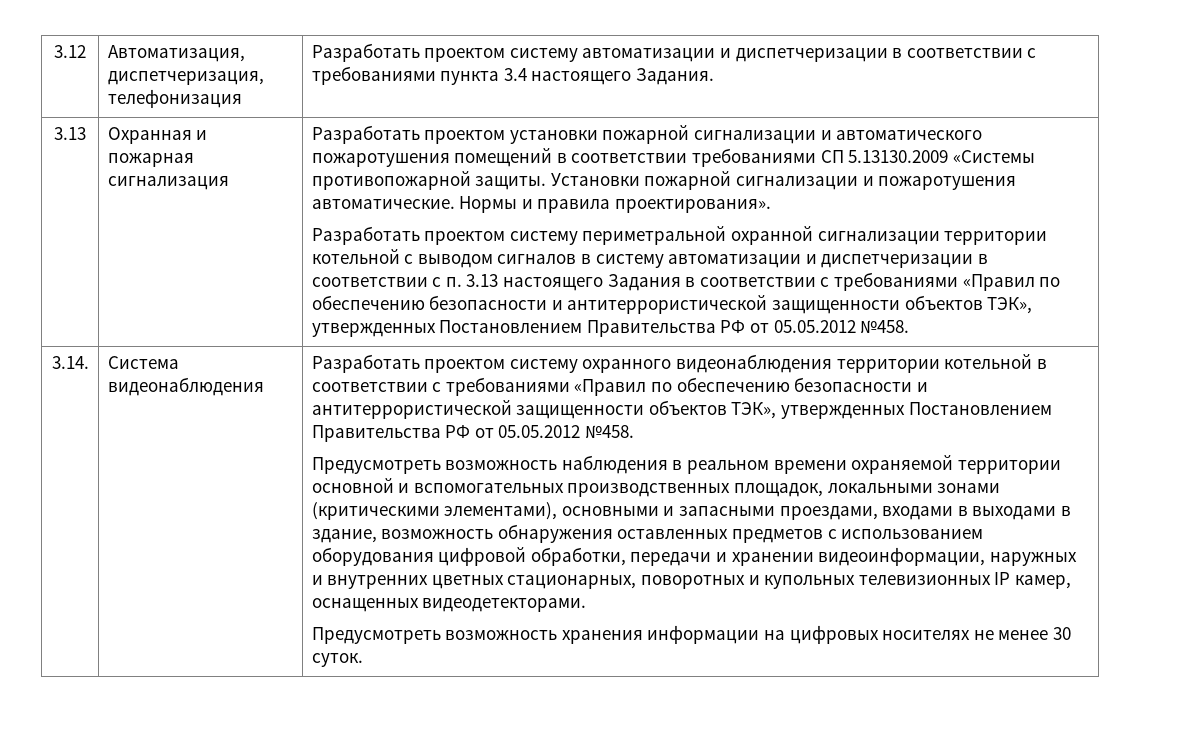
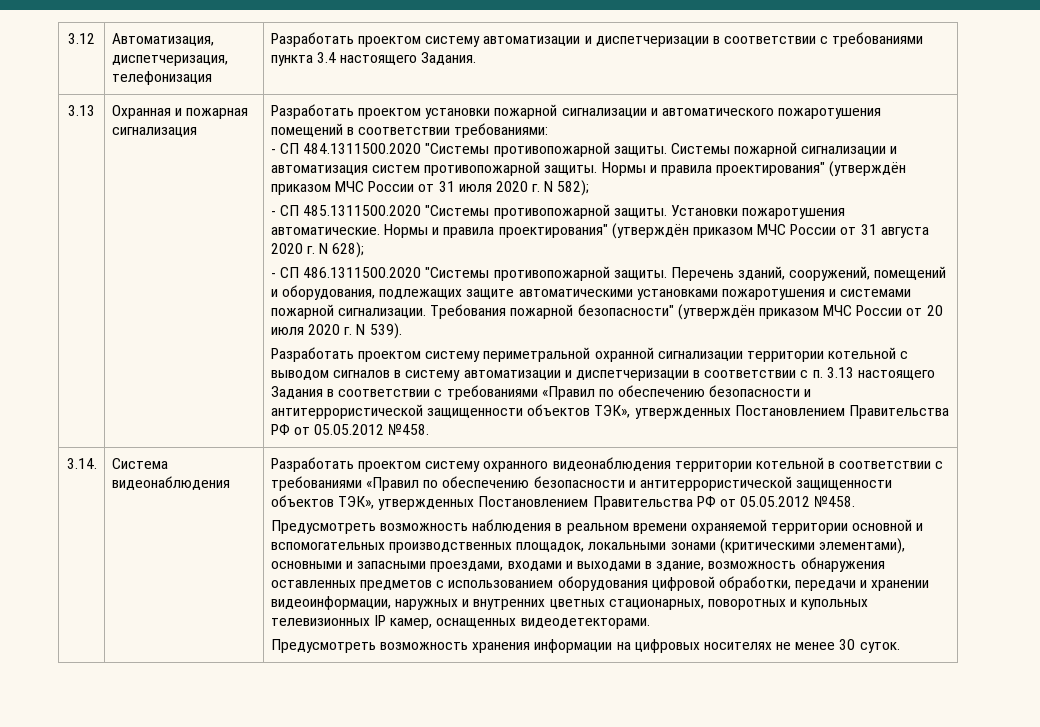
- Разработать проектом установки пожарной сигнализации и автоматического пожаротушения помещений в соответствии требованиями СП 5.13130.2009 «Системы противопожарной защиты. Установки пожарной сигнализации и пожаротушения автоматические.
+ Разработать проектом установки пожарной сигнализации и автоматического пожаротушения помещений в соответствии требованиями:
+ - СП 484.1311500.2020 "Системы противопожарной защиты. Системы пожарной сигнализации и автоматизация систем противопожарной защиты. Нормы и правила проектирования" (утверждён приказом МЧС России от 31 июля 2020 г. N 582);
+ - СП 485.1311500.2020 "Системы противопожарной защиты. Установки пожаротушения автоматические.
- Нормы и правила проектирования».
+ Нормы и правила проектирования" (утверждён приказом МЧС России от 31 августа 2020 г. N 628);
+ - СП 486.1311500.2020 "Системы противопожарной защиты. Перечень зданий, сооружений, помещений и оборудования, подлежащих защите автоматическими установками пожаротушения и системами пожарной сигнализации. Требования пожарной безопасности" (утверждён приказом МЧС России от 20 июля 2020 г. N 539).
- Предусмотреть возможность наблюдения в реальном времени охраняемой территории основной и вспомогательных производственных площадок, локальными зонами (критическими элементами), основными и запасными проездами, входами в выходами в здание, возможность обнаружения оставленных предметов с использованием оборудования цифровой обработки, передачи и хранении видеоинформации, наружных и внутренних цветных стационарных, поворотных и купольных телевизионных IP камер, оснащенных видеодетекторами.
+ Предусмотреть возможность наблюдения в реальном времени охраняемой территории основной и вспомогательных производственных площадок, локальными зонами (критическими элементами), основными и запасными проездами, входами и выходами в здание, возможность обнаружения оставленных предметов с использованием оборудования цифровой обработки, передачи и хранении видеоинформации, наружных и внутренних цветных стационарных, поворотных и купольных телевизионных IP камер, оснащенных видеодетекторами.

